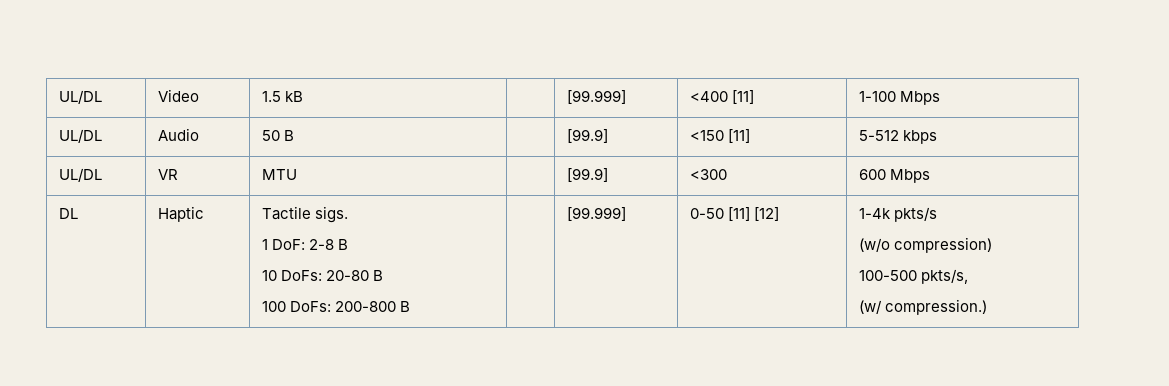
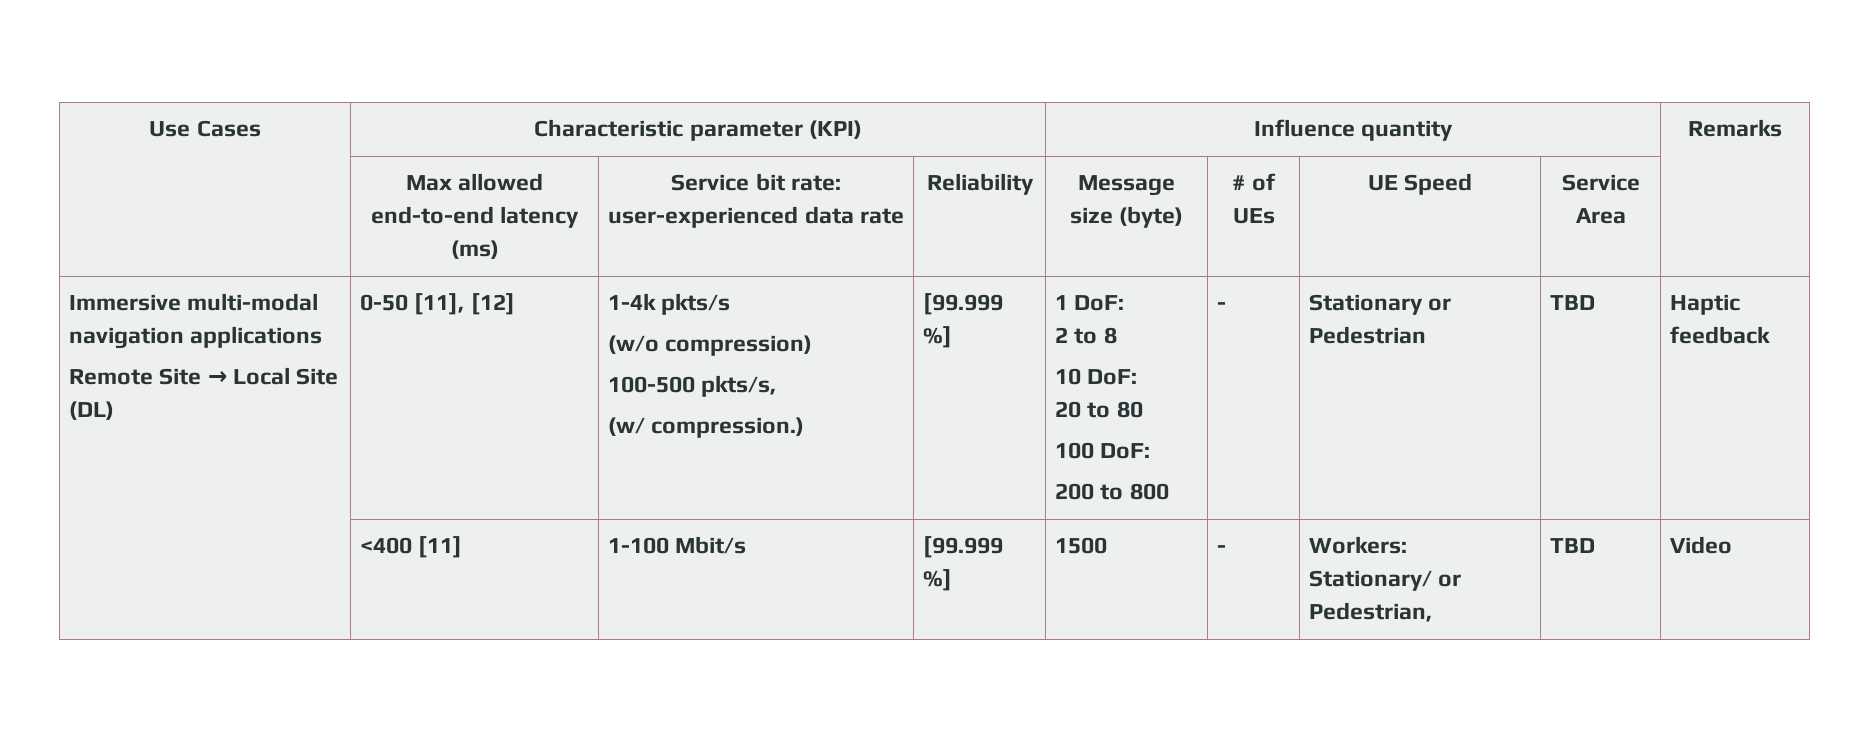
- UL/DL | Video | 1.5 kB | | [99.999] | <400 [11] | 1-100 Mbps
- UL/DL | Audio | 50 B | | [99.9] | <150 [11] | 5-512 kbps
- UL/DL | VR | MTU | | [99.9] | <300 | 600 Mbps
- DL | Haptic | Tactile sigs.
- 1 DoF: 2-8 B
- 10 DoFs: 20-80 B
- 100 DoFs: 200-800 B | | [99.999] | 0-50 [11] [12] | 1-4k pkts/s
+ Use Cases | Characteristic parameter (KPI) | Influence quantity | Remarks
+ | Max allowed end-to-end latency (ms) | Service bit rate: user-experienced data rate | Reliability | Message size (byte) | # of UEs | UE Speed | Service Area |
+ Immersive multi-modal navigation applications
+ Remote Site → Local Site (DL) | 0-50 [11], [12] | 1-4k pkts/s
+ [99.999 %] | 1 DoF:
+ 2 to 8
+ 10 DoF:
+ 20 to 80
+ 100 DoF:
+ 200 to 800 | - | Stationary or Pedestrian | TBD | Haptic feedback
+ | <400 [11] | 1-100 Mbit/s | [99.999 %] | 1500 | - | Workers: Stationary/ or Pedestrian, | TBD | Video

